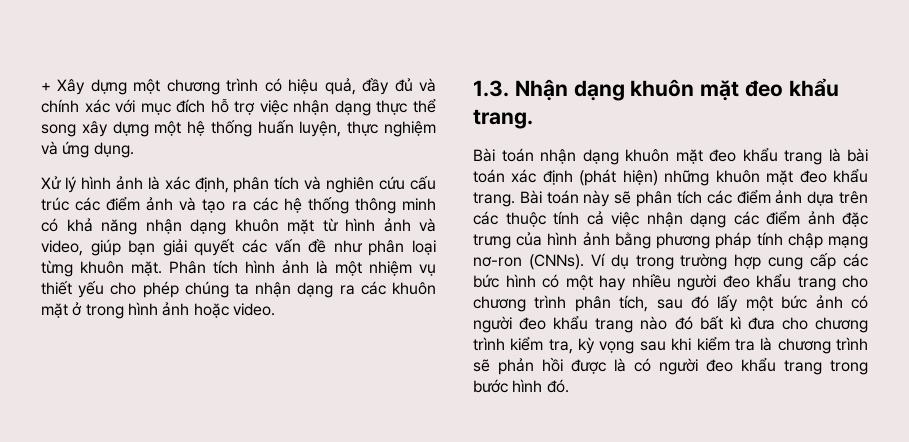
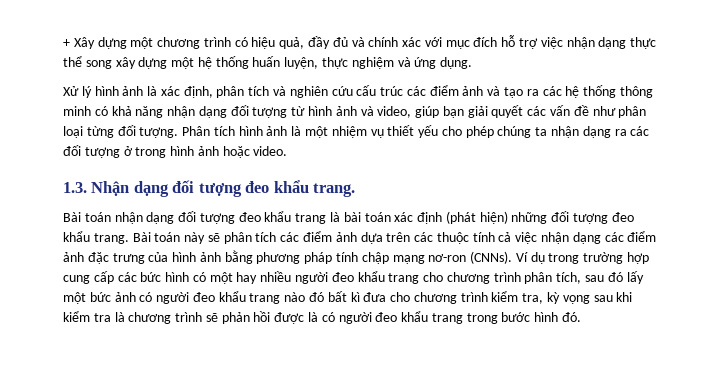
- Xử lý hình ảnh là xác định, phân tích và nghiên cứu cấu trúc các điểm ảnh và tạo ra các hệ thống thông minh có khả năng nhận dạng khuôn mặt từ hình ảnh và video, giúp bạn giải quyết các vấn đề như phân loại từng khuôn mặt.
+ Xử lý hình ảnh là xác định, phân tích và nghiên cứu cấu trúc các điểm ảnh và tạo ra các hệ thống thông minh có khả năng nhận dạng đối tượng từ hình ảnh và video, giúp bạn giải quyết các vấn đề như phân loại từng đối tượng.
- Phân tích hình ảnh là một nhiệm vụ thiết yếu cho phép chúng ta nhận dạng ra các khuôn mặt ở trong hình ảnh hoặc video.
+ Phân tích hình ảnh là một nhiệm vụ thiết yếu cho phép chúng ta nhận dạng ra các đối tượng ở trong hình ảnh hoặc video.
- 1.3. Nhận dạng khuôn mặt đeo khẩu trang.
+ 1.3. Nhận dạng đối tượng đeo khẩu trang.
- Bài toán nhận dạng khuôn mặt đeo khẩu trang là bài toán xác định (phát hiện) những khuôn mặt đeo khẩu trang.
+ Bài toán nhận dạng đối tượng đeo khẩu trang là bài toán xác định (phát hiện) những đối tượng đeo khẩu trang.

